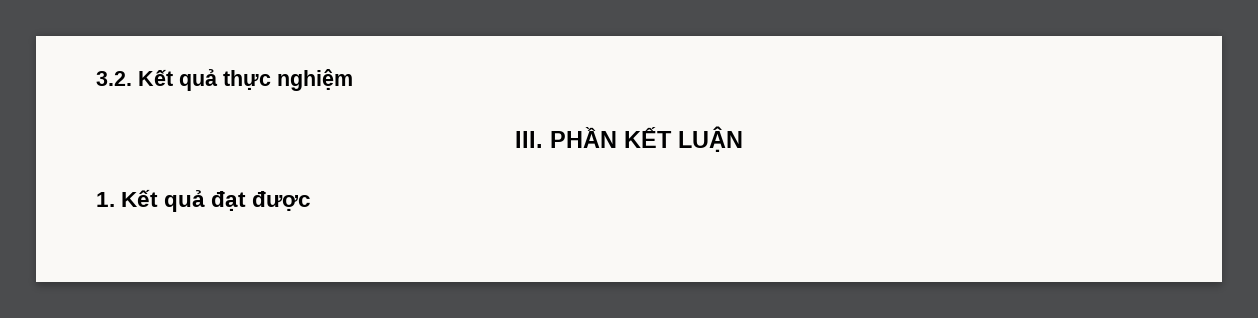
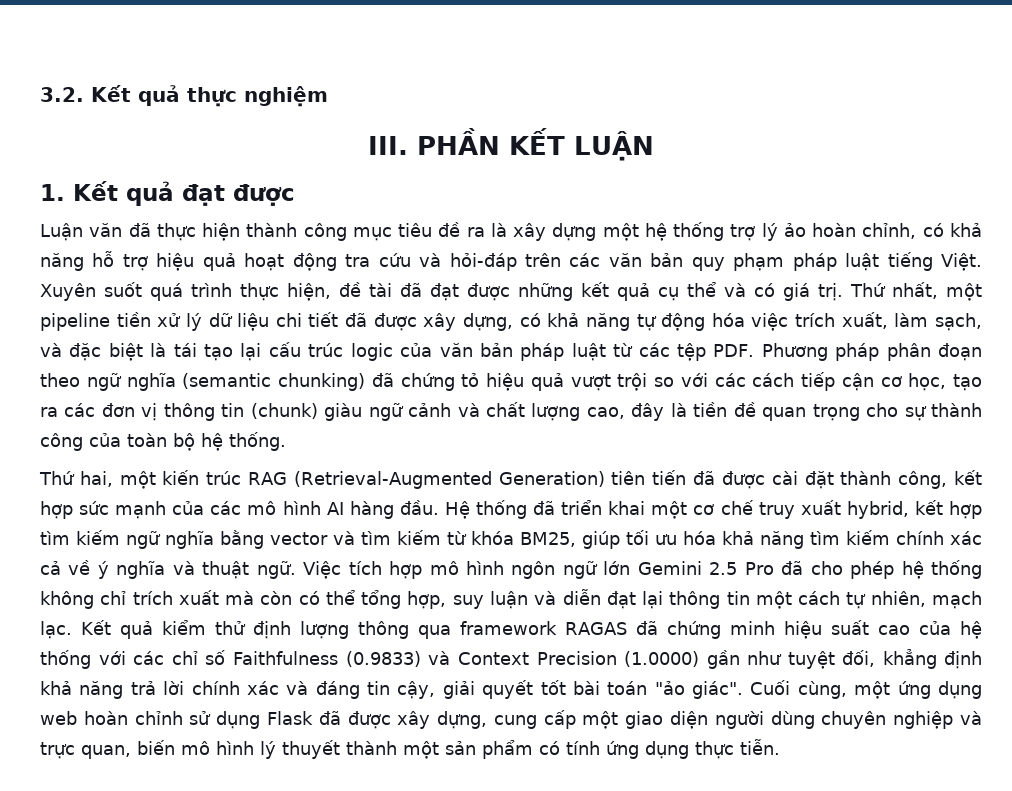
+ Luận văn đã thực hiện thành công mục tiêu đề ra là xây dựng một hệ thống trợ lý ảo hoàn chỉnh, có khả năng hỗ trợ hiệu quả hoạt động tra cứu và hỏi-đáp trên các văn bản quy phạm pháp luật tiếng Việt. Xuyên suốt quá trình thực hiện, đề tài đã đạt được những kết quả cụ thể và có giá trị. Thứ nhất, một pipeline tiền xử lý dữ liệu chi tiết đã được xây dựng, có khả năng tự động hóa việc trích xuất, làm sạch, và đặc biệt là tái tạo lại cấu trúc logic của văn bản pháp luật từ các tệp PDF. Phương pháp phân đoạn theo ngữ nghĩa (semantic chunking) đã chứng tỏ hiệu quả vượt trội so với các cách tiếp cận cơ học, tạo ra các đơn vị thông tin (chunk) giàu ngữ cảnh và chất lượng cao, đây là tiền đề quan trọng cho sự thành công của toàn bộ hệ thống.
+ Thứ hai, một kiến trúc RAG (Retrieval-Augmented Generation) tiên tiến đã được cài đặt thành công, kết hợp sức mạnh của các mô hình AI hàng đầu. Hệ thống đã triển khai một cơ chế truy xuất hybrid, kết hợp tìm kiếm ngữ nghĩa bằng vector và tìm kiếm từ khóa BM25, giúp tối ưu hóa khả năng tìm kiếm chính xác cả về ý nghĩa và thuật ngữ. Việc tích hợp mô hình ngôn ngữ lớn Gemini 2.5 Pro đã cho phép hệ thống không chỉ trích xuất mà còn có thể tổng hợp, suy luận và diễn đạt lại thông tin một cách tự nhiên, mạch lạc. Kết quả kiểm thử định lượng thông qua framework RAGAS đã chứng minh hiệu suất cao của hệ thống với các chỉ số Faithfulness (0.9833) và Context Precision (1.0000) gần như tuyệt đối, khẳng định khả năng trả lời chính xác và đáng tin cậy, giải quyết tốt bài toán "ảo giác". Cuối cùng, một ứng dụng web hoàn chỉnh sử dụng Flask đã được xây dựng, cung cấp một giao diện người dùng chuyên nghiệp và trực quan, biến mô hình lý thuyết thành một sản phẩm có tính ứng dụng thực tiễn.

